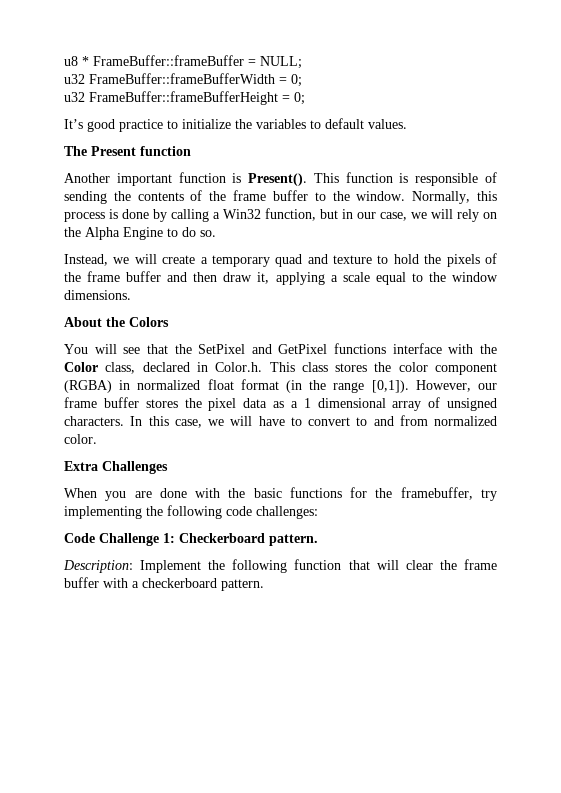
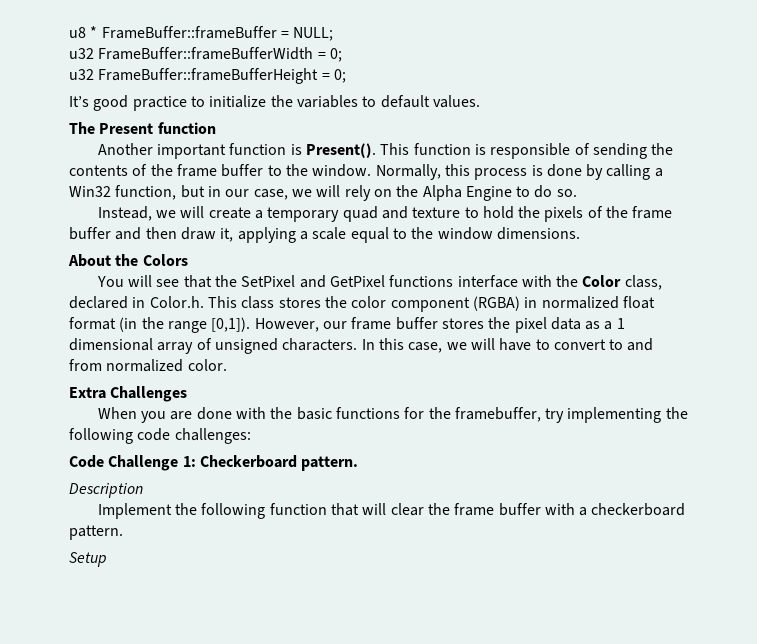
- Description: Implement the following function that will clear the frame buffer with a checkerboard pattern.
+ Description
+ Implement the following function that will clear the frame buffer with a checkerboard pattern.
+ Setup

